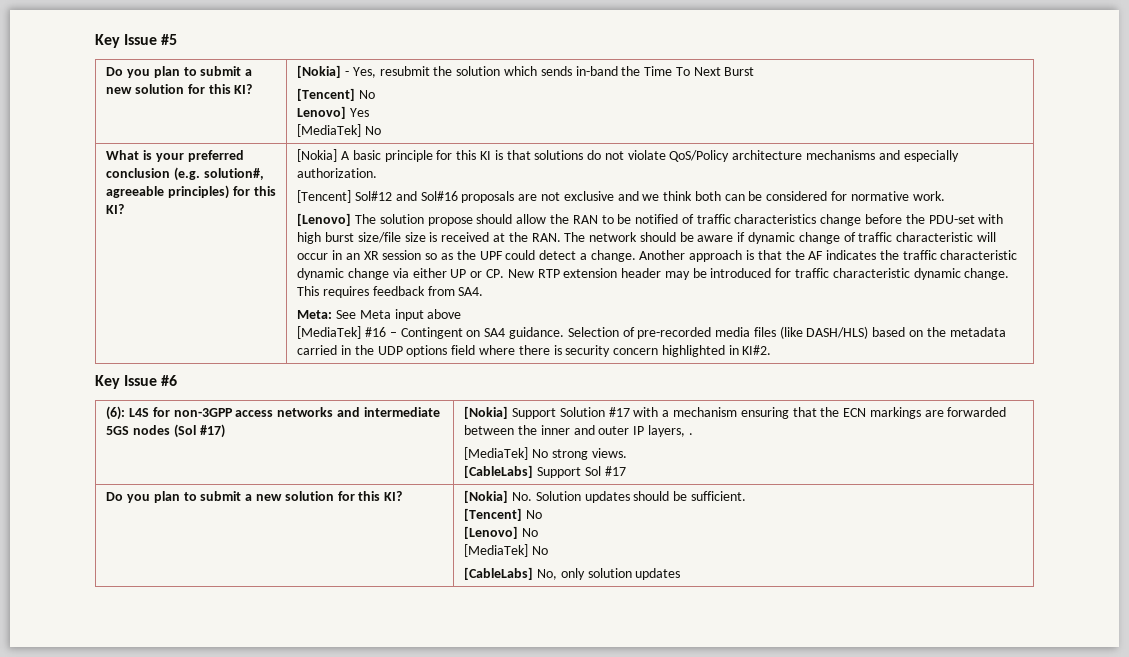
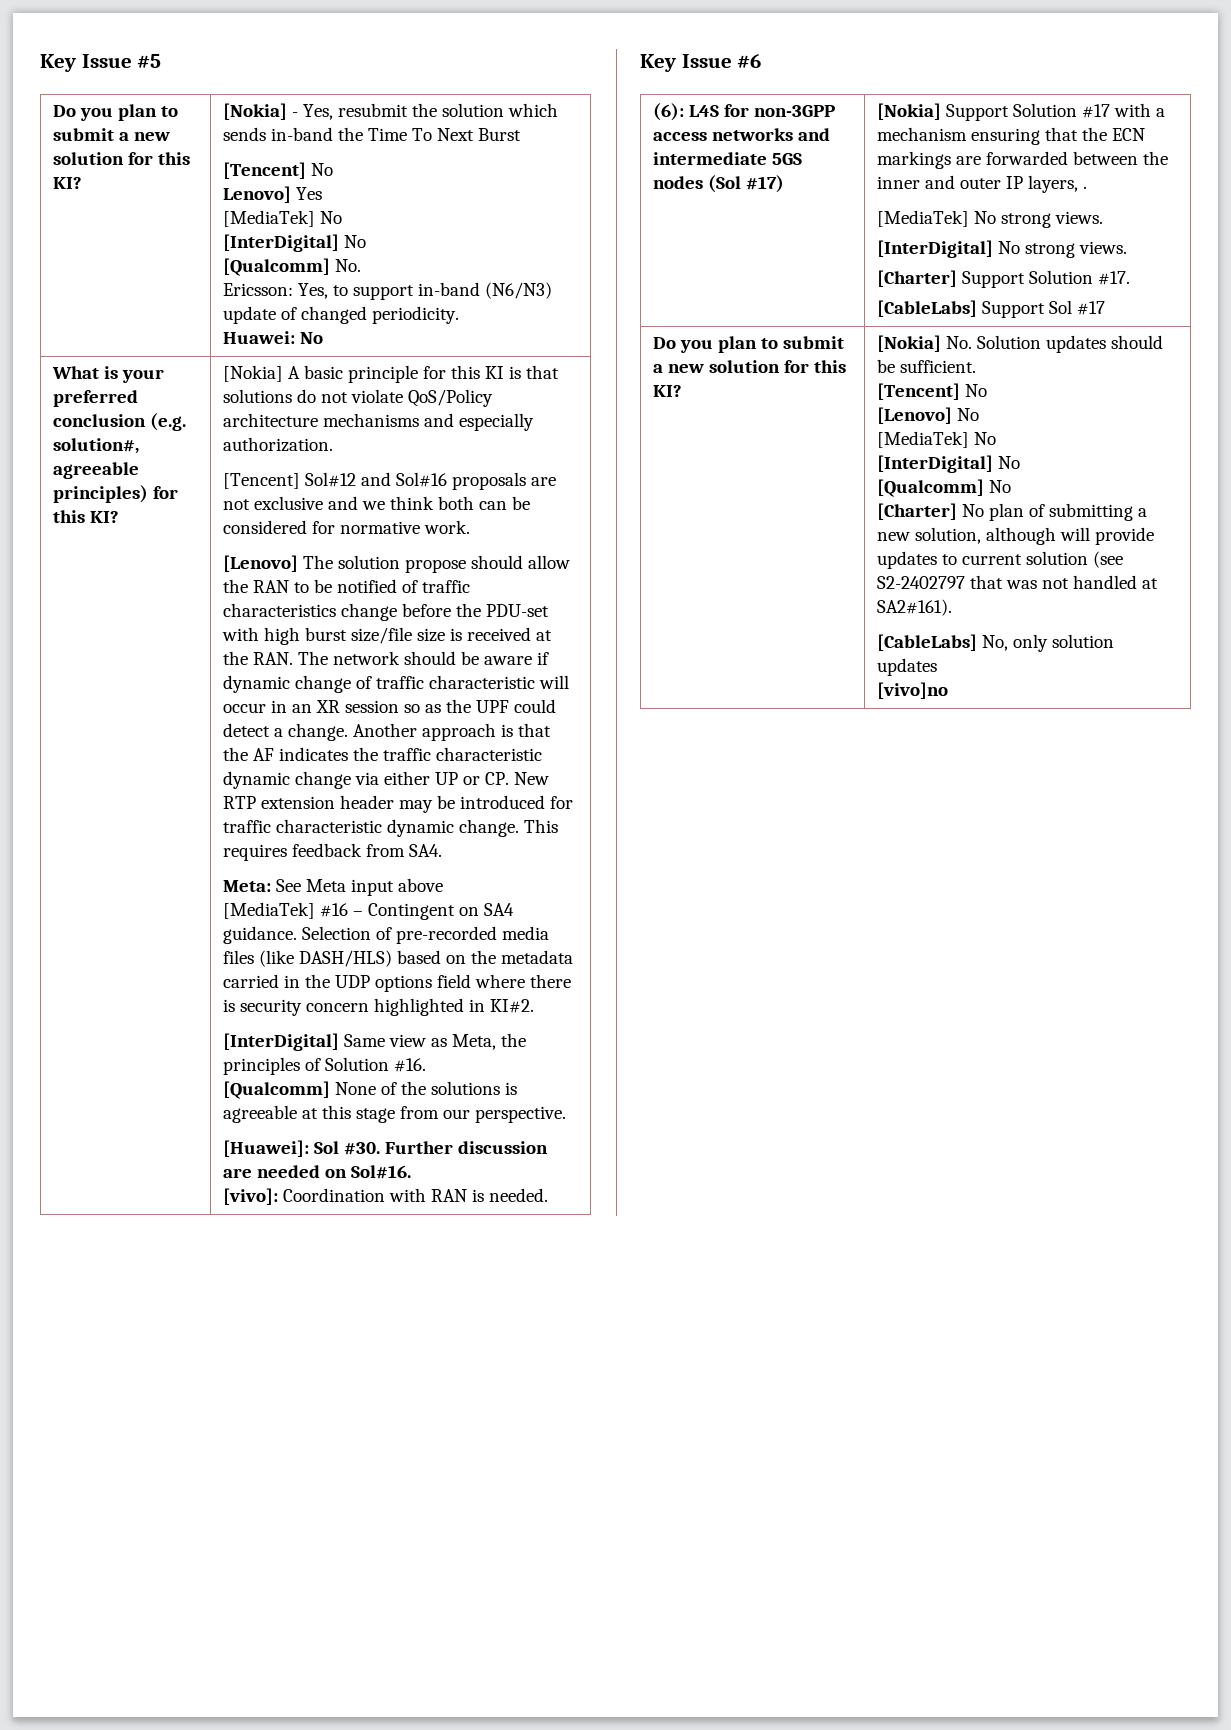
  Lenovo] Yes
  [MediaTek] No
+ [InterDigital] No
+ [Qualcomm] No.
+ Ericsson: Yes, to support in-band (N6/N3) update of changed periodicity.
+ Huawei: No
+ [InterDigital] Same view as Meta, the principles of Solution #16.
+ [Qualcomm] None of the solutions is agreeable at this stage from our perspective.
+ [Huawei]: Sol #30. Further discussion are needed on Sol#16.
+ [vivo]: Coordination with RAN is needed.
+ [InterDigital] No strong views.
+ [Charter] Support Solution #17.
  [Lenovo] No
  [MediaTek] No
+ [InterDigital] No
+ [Qualcomm] No
+ [Charter] No plan of submitting a new solution, although will provide updates to current solution (see S2-2402797 that was not handled at SA2#161).
+ [vivo]no

